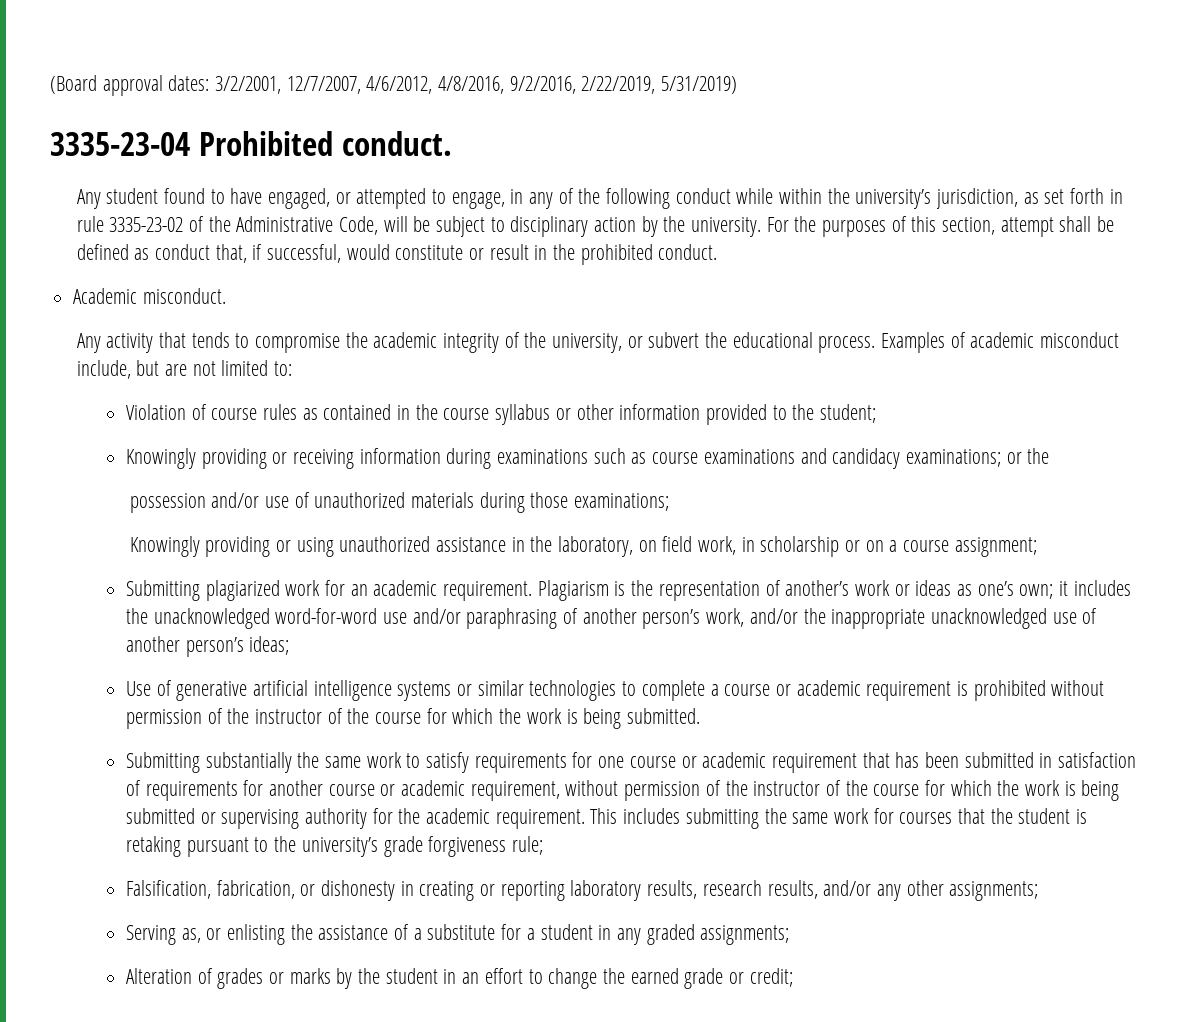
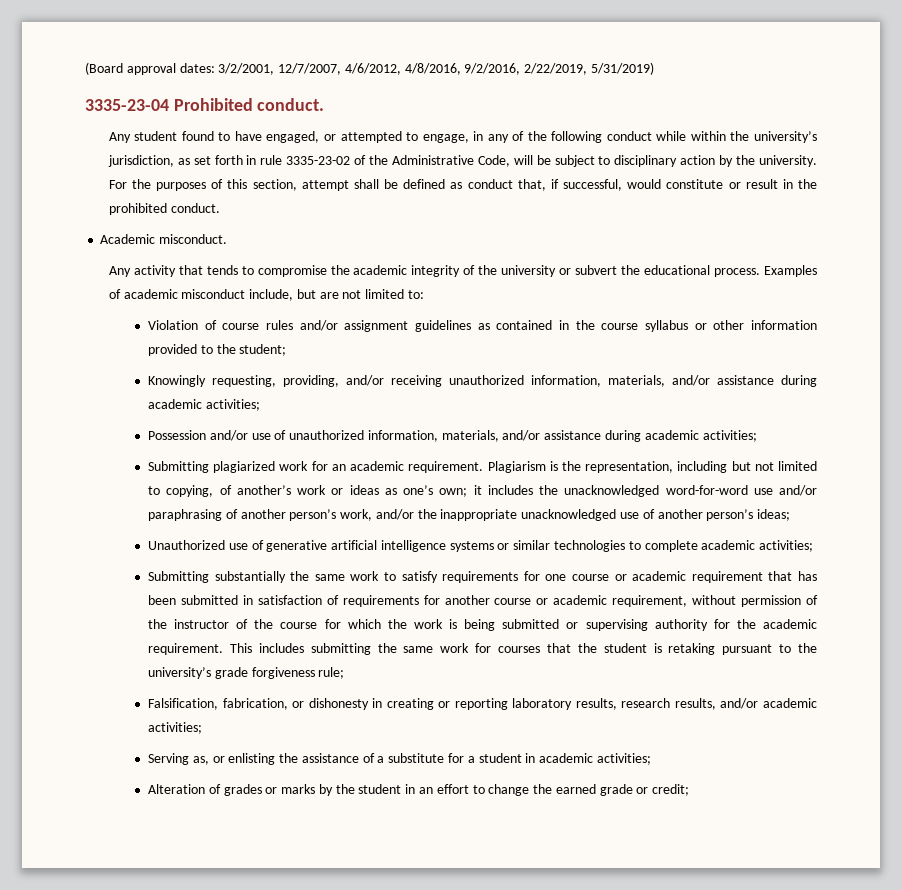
- Any activity that tends to compromise the academic integrity of the university, or subvert the educational process.
+ Any activity that tends to compromise the academic integrity of the university or subvert the educational process.
- Violation of course rules as contained in the course syllabus or other information provided to the student;
+ Violation of course rules and/or assignment guidelines as contained in the course syllabus or other information provided to the student;
- Knowingly providing or receiving information during examinations such as course examinations and candidacy examinations; or the
- possession and/or use of unauthorized materials during those examinations;
- Knowingly providing or using unauthorized assistance in the laboratory, on field work, in scholarship or on a course assignment;
+ Knowingly requesting, providing, and/or receiving unauthorized information, materials, and/or assistance during academic activities;
+ Possession and/or use of unauthorized information, materials, and/or assistance during academic activities;
- Plagiarism is the representation of another’s work or ideas as one’s own; it includes the unacknowledged word-for-word use and/or paraphrasing of another person’s work, and/or the inappropriate unacknowledged use of another person’s ideas;
+ Plagiarism is the representation, including but not limited to copying, of another’s work or ideas as one’s own; it includes the unacknowledged word-for-word use and/or paraphrasing of another person’s work, and/or the inappropriate unacknowledged use of another person’s ideas;
- Use of generative artificial intelligence systems or similar technologies to complete a course or academic requirement is prohibited without permission of the instructor of the course for which the work is being submitted.
+ Unauthorized use of generative artificial intelligence systems or similar technologies to complete academic activities;
- Falsification, fabrication, or dishonesty in creating or reporting laboratory results, research results, and/or any other assignments;
+ Falsification, fabrication, or dishonesty in creating or reporting laboratory results, research results, and/or academic activities;
- Serving as, or enlisting the assistance of a substitute for a student in any graded assignments;
+ Serving as, or enlisting the assistance of a substitute for a student in academic activities;

